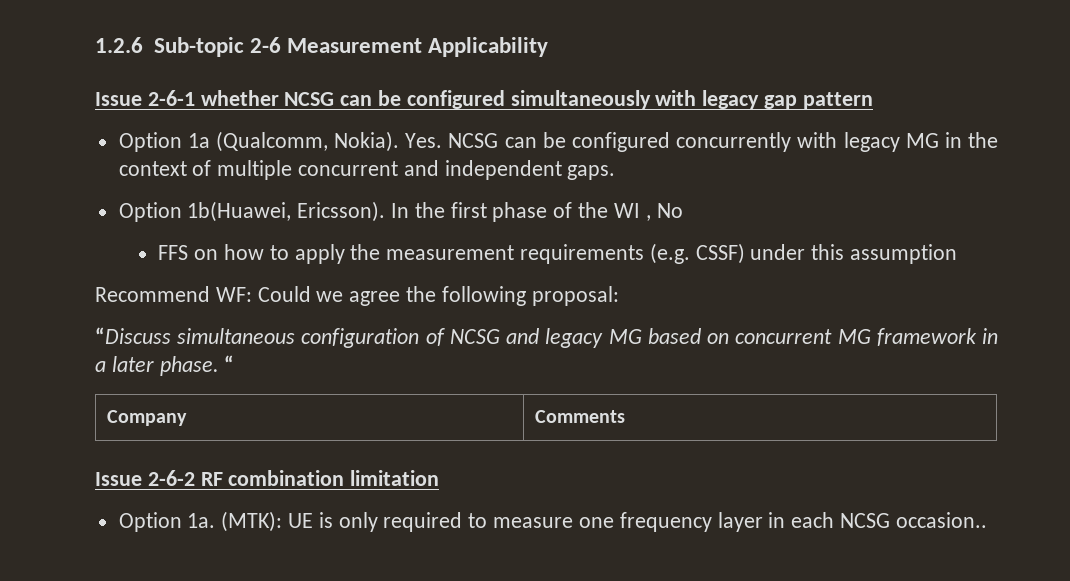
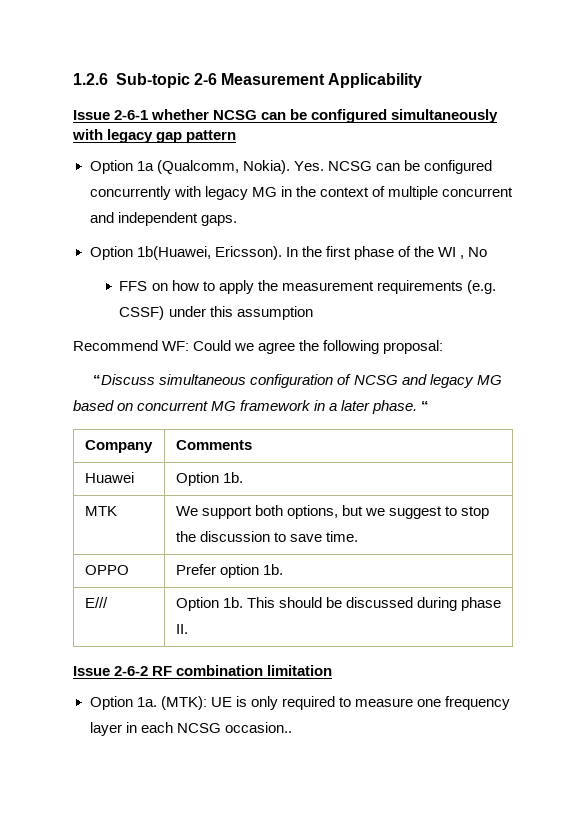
+ Huawei | Option 1b.
+ MTK | We support both options, but we suggest to stop the discussion to save time.
+ OPPO | Prefer option 1b.
+ E/// | Option 1b. This should be discussed during phase II.

